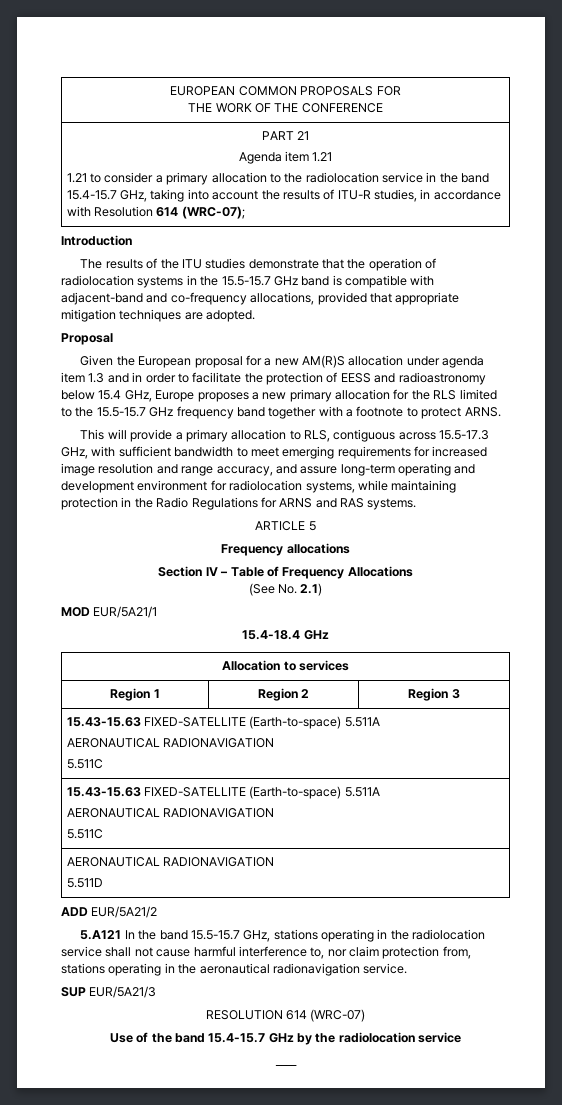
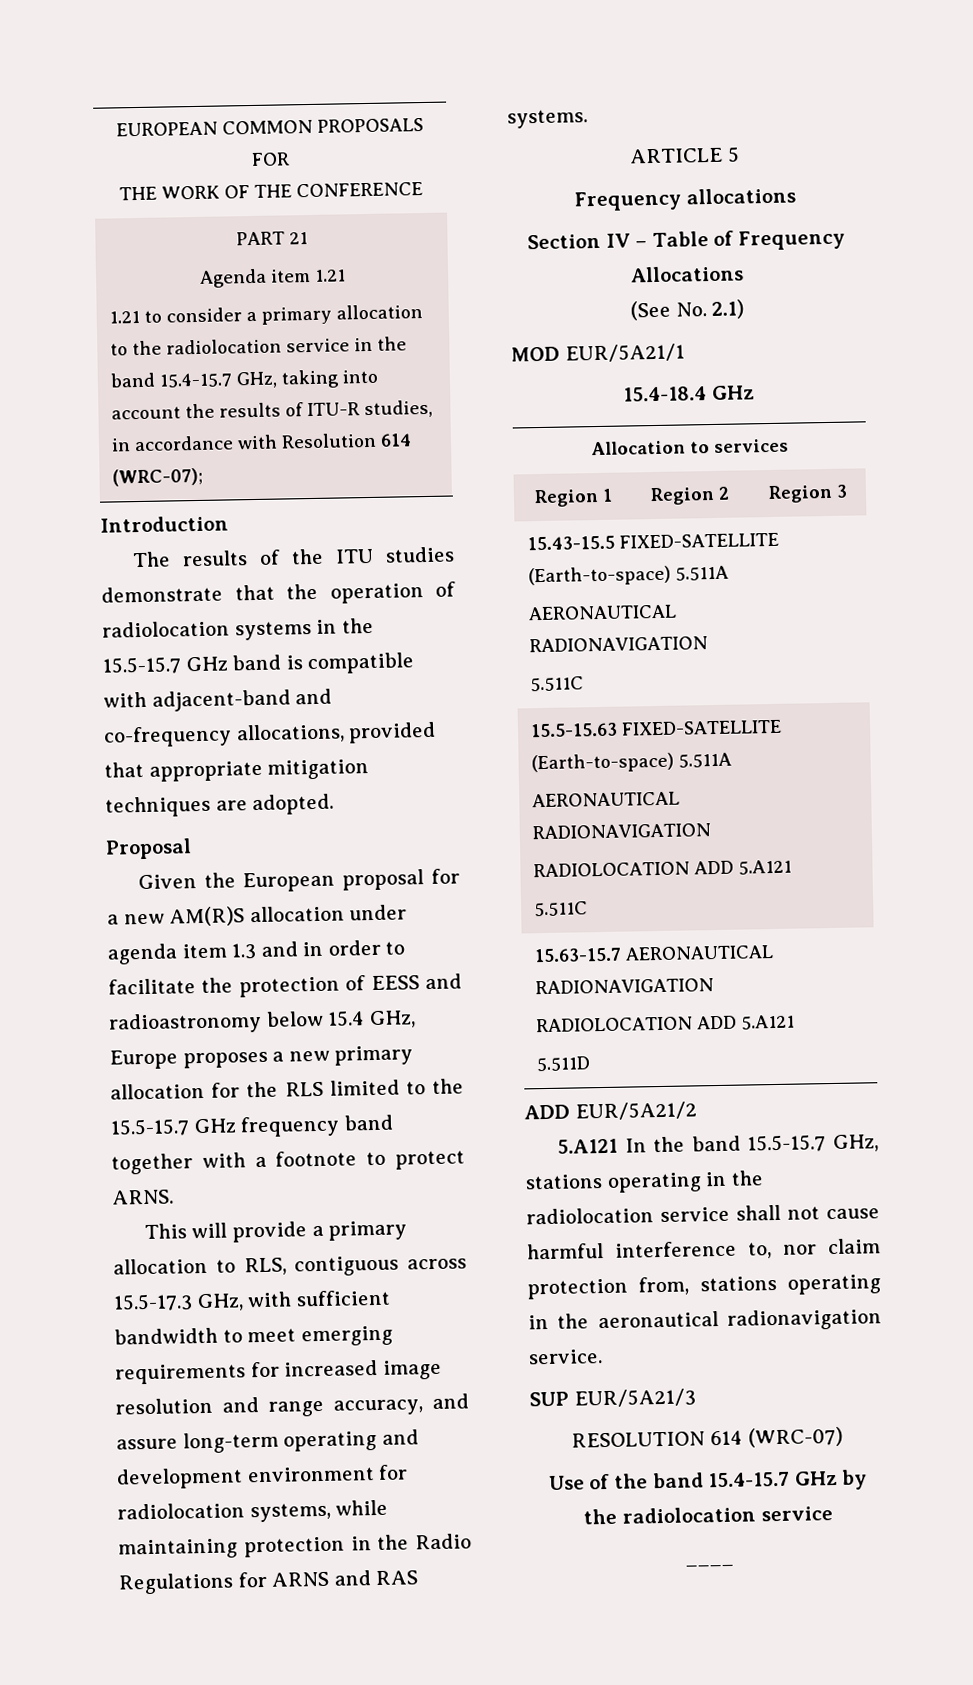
  Region 1 | Region 2 | Region 3
- 15.43-15.63 FIXED-SATELLITE (Earth-to-space) 5.511A
+ 15.43-15.5 FIXED-SATELLITE (Earth-to-space) 5.511A
  AERONAUTICAL RADIONAVIGATION
  5.511C
- 15.43-15.63 FIXED-SATELLITE (Earth-to-space) 5.511A
+ 15.5-15.63 FIXED-SATELLITE (Earth-to-space) 5.511A
  AERONAUTICAL RADIONAVIGATION
+ RADIOLOCATION ADD 5.A121
  5.511C
- AERONAUTICAL RADIONAVIGATION
+ 15.63-15.7 AERONAUTICAL RADIONAVIGATION
+ RADIOLOCATION ADD 5.A121

